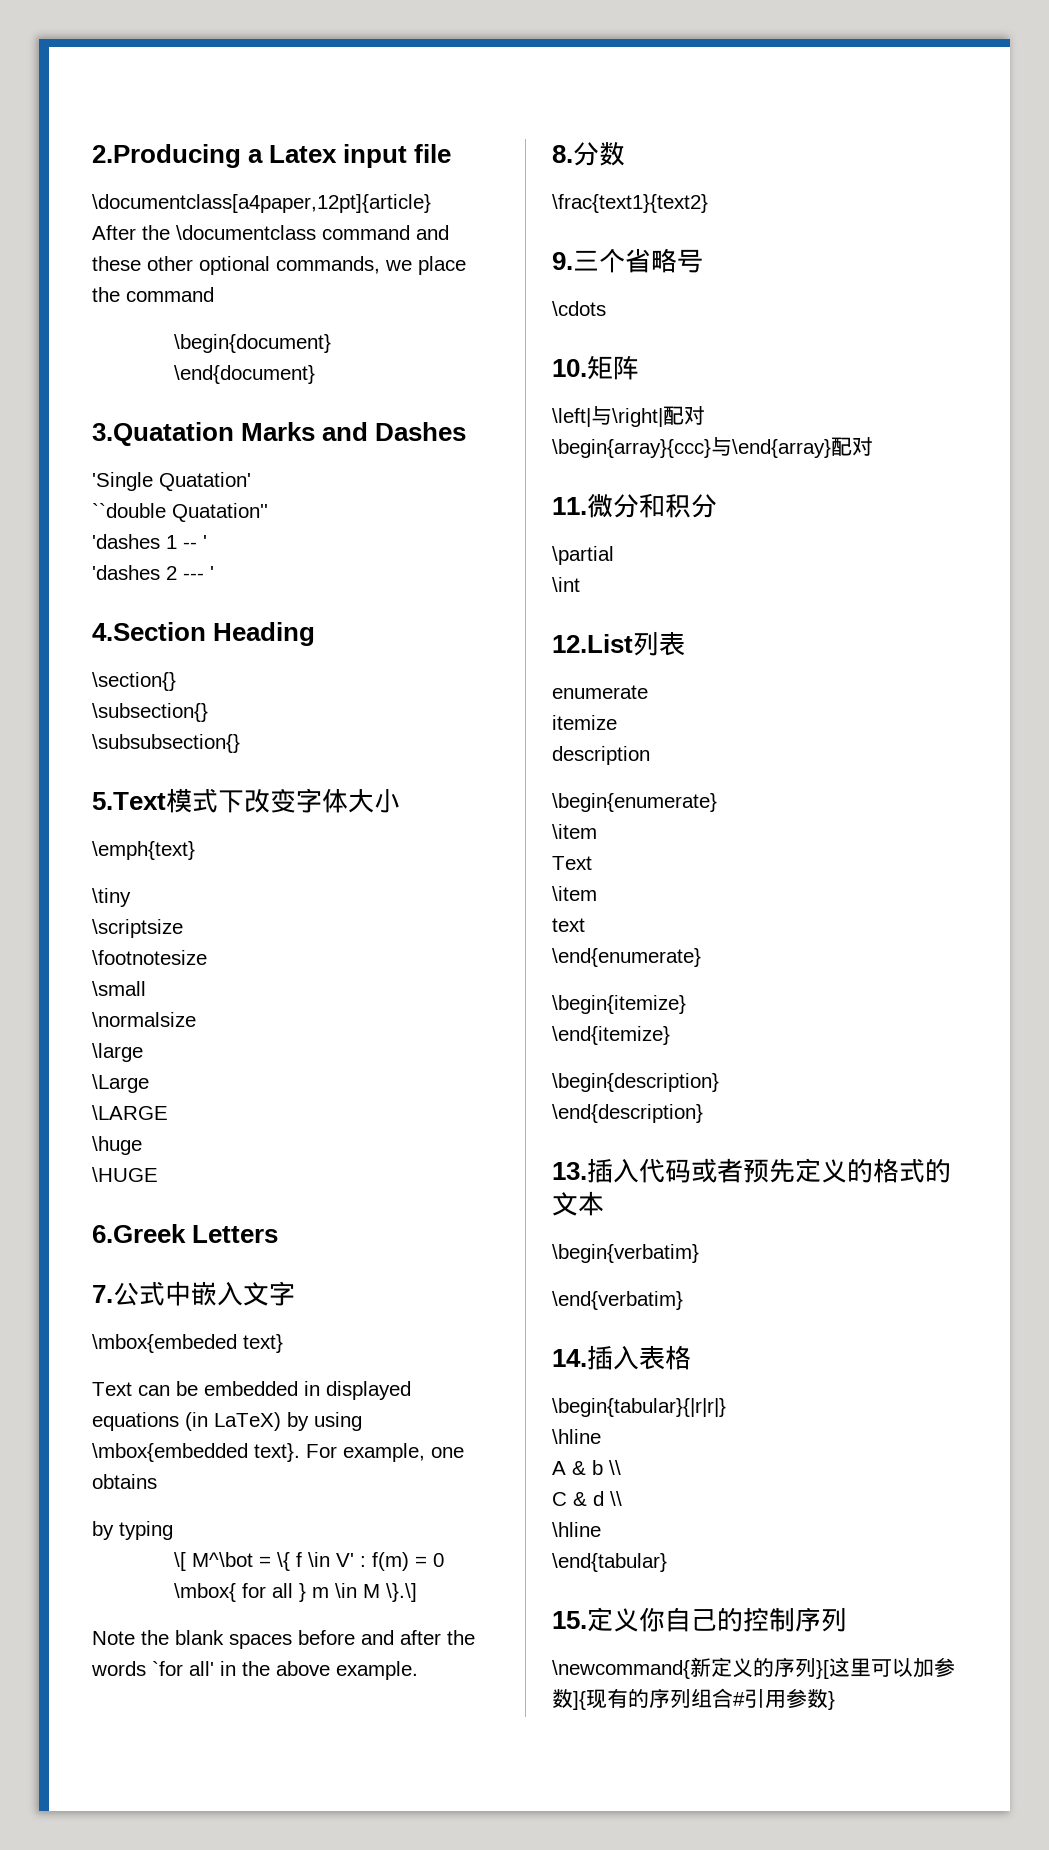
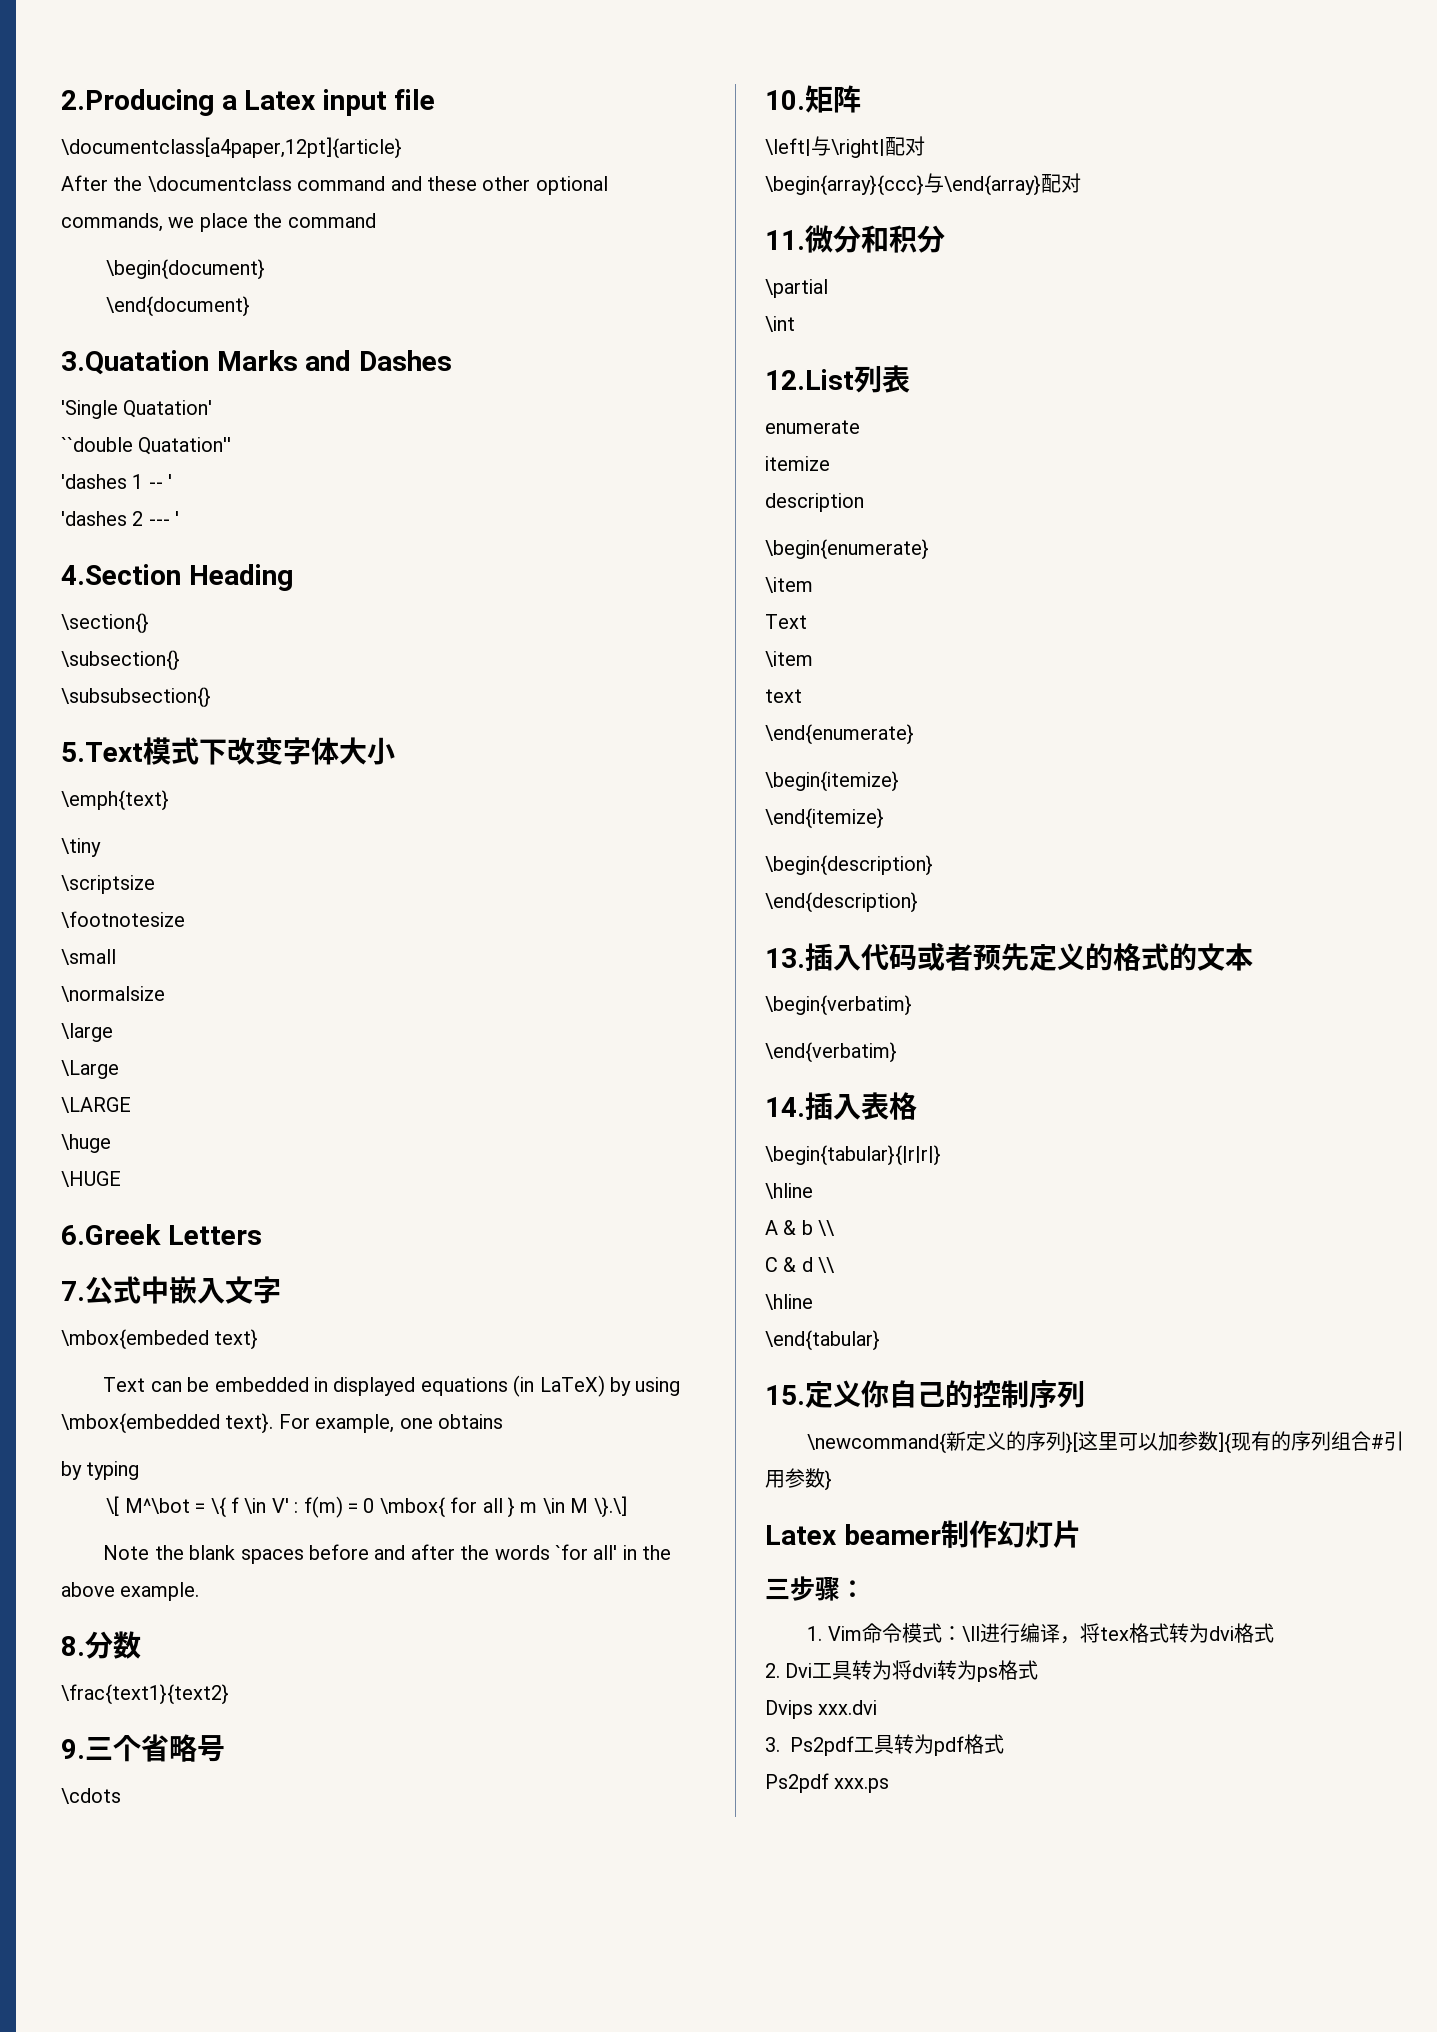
+ Latex beamer制作幻灯片
+ 三步骤：
+ 1. Vim命令模式：\ll进行编译，将tex格式转为dvi格式
+ 2. Dvi工具转为将dvi转为ps格式
+ Dvips xxx.dvi
+ 3. Ps2pdf工具转为pdf格式
+ Ps2pdf xxx.ps

